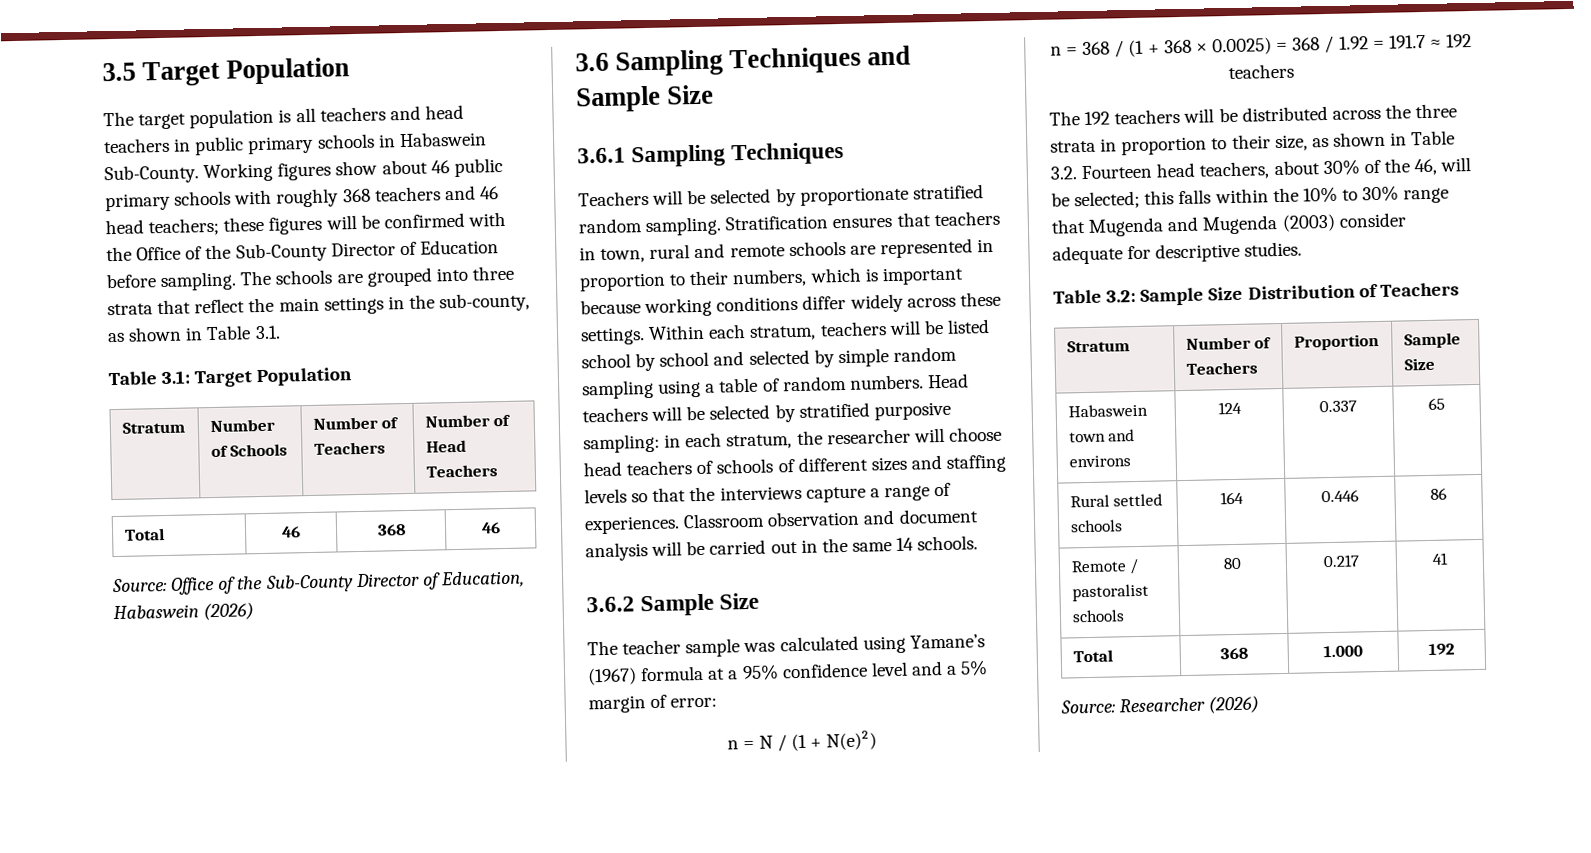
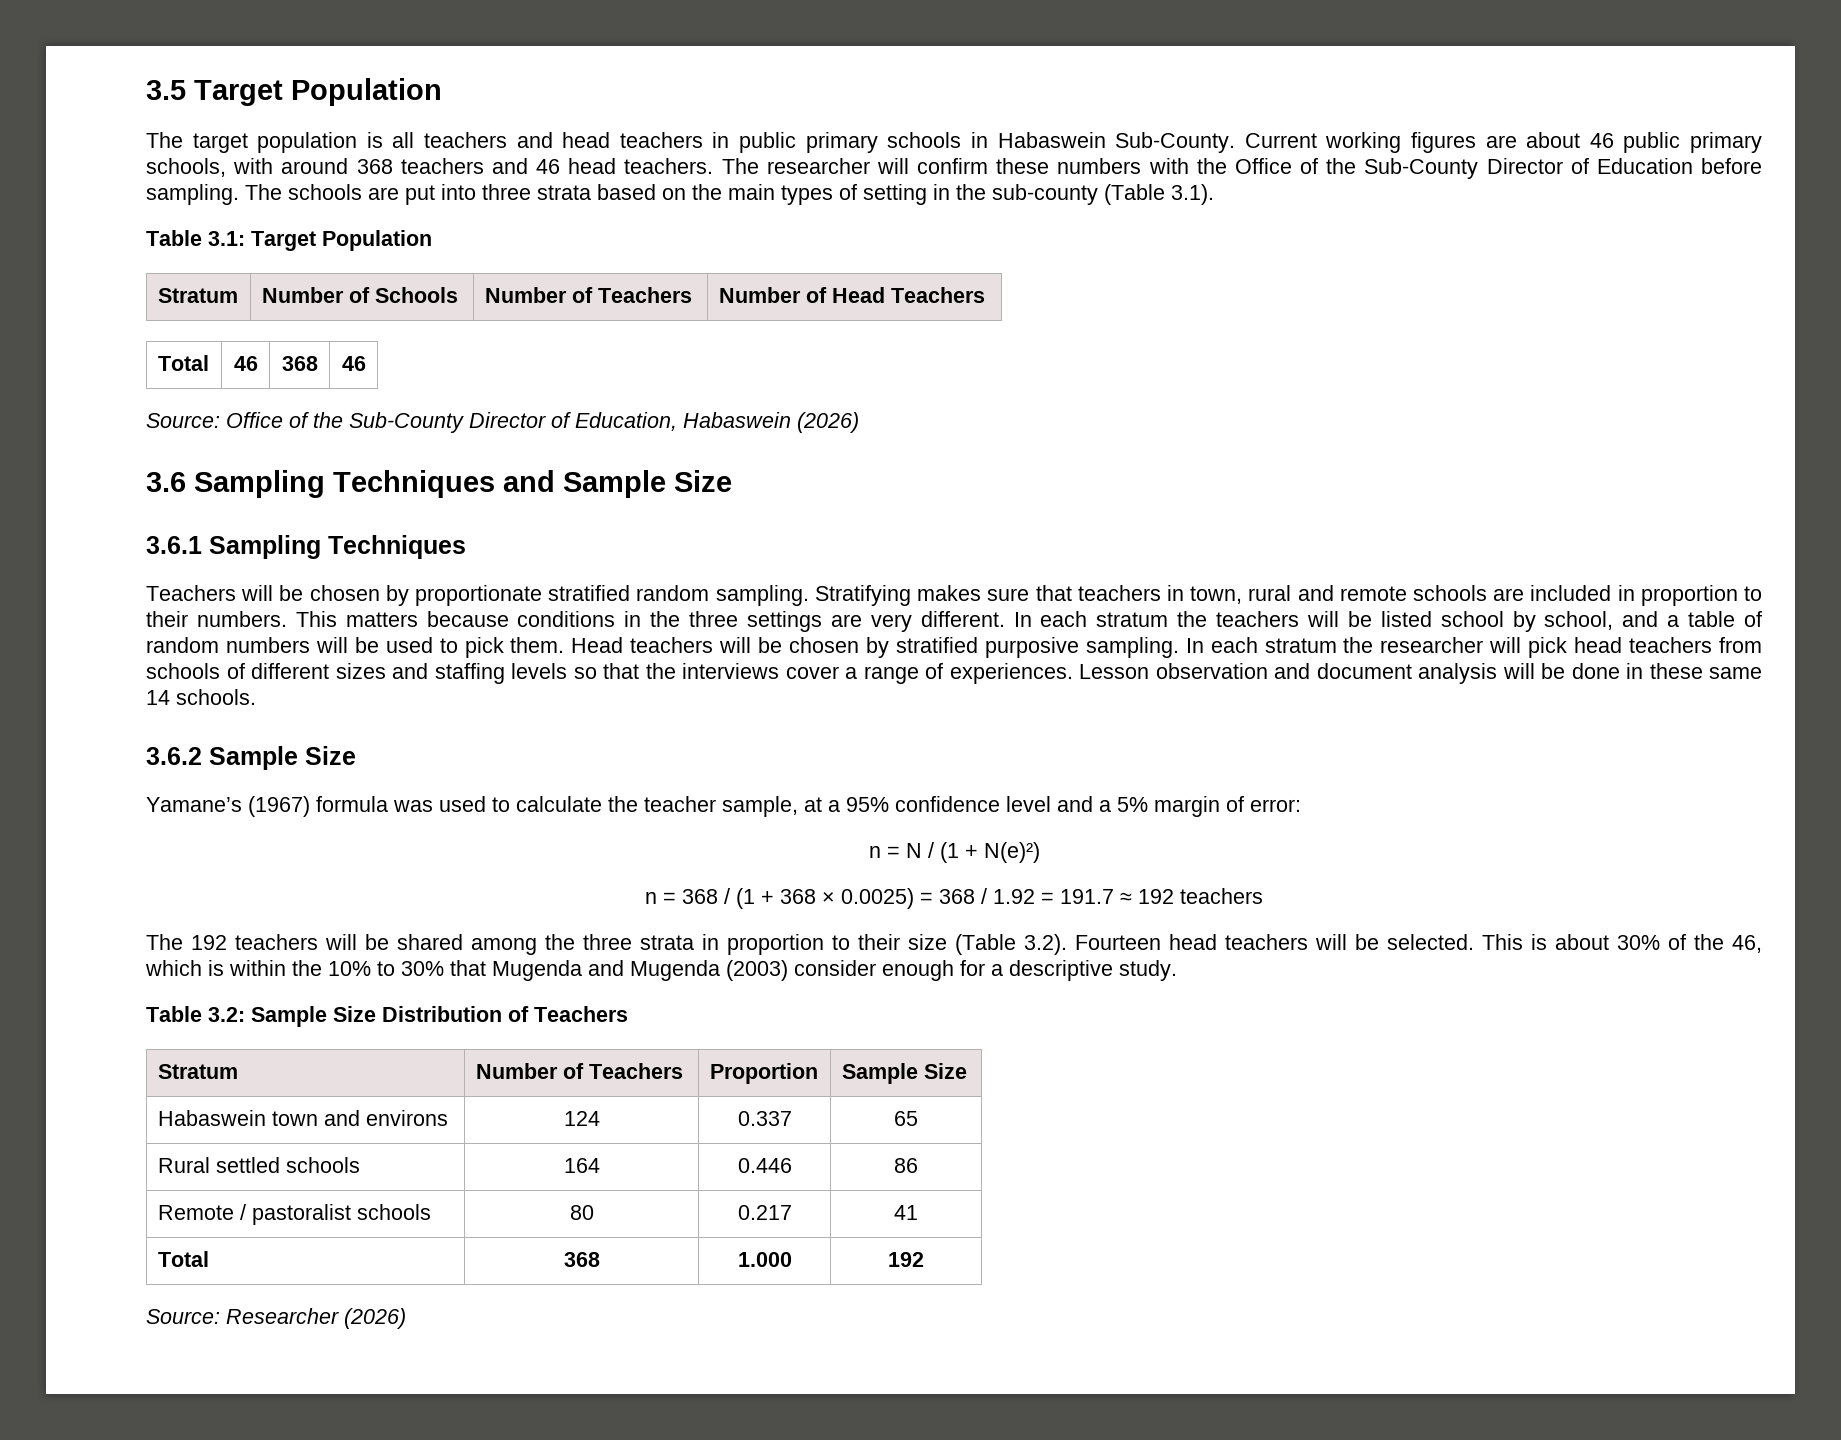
- Working figures show about 46 public primary schools with roughly 368 teachers and 46 head teachers; these figures will be confirmed with the Office of the Sub-County Director of Education before sampling.
+ Current working figures are about 46 public primary schools, with around 368 teachers and 46 head teachers. The researcher will confirm these numbers with the Office of the Sub-County Director of Education before sampling.
- The schools are grouped into three strata that reflect the main settings in the sub-county, as shown in Table 3.1.
+ The schools are put into three strata based on the main types of setting in the sub-county (Table 3.1).
- Teachers will be selected by proportionate stratified random sampling.
+ Teachers will be chosen by proportionate stratified random sampling.
- Stratification ensures that teachers in town, rural and remote schools are represented in proportion to their numbers, which is important because working conditions differ widely across these settings. Within each stratum, teachers will be listed school by school and selected by simple random sampling using a table of random numbers.
+ Stratifying makes sure that teachers in town, rural and remote schools are included in proportion to their numbers. This matters because conditions in the three settings are very different. In each stratum the teachers will be listed school by school, and a table of random numbers will be used to pick them.
- Head teachers will be selected by stratified purposive sampling: in each stratum, the researcher will choose head teachers of schools of different sizes and staffing levels so that the interviews capture a range of experiences.
+ Head teachers will be chosen by stratified purposive sampling. In each stratum the researcher will pick head teachers from schools of different sizes and staffing levels so that the interviews cover a range of experiences.
- Classroom observation and document analysis will be carried out in the same 14 schools.
+ Lesson observation and document analysis will be done in these same 14 schools.
- The teacher sample was calculated using Yamane’s (1967) formula at a 95% confidence level and a 5% margin of error:
+ Yamane’s (1967) formula was used to calculate the teacher sample, at a 95% confidence level and a 5% margin of error:
- The 192 teachers will be distributed across the three strata in proportion to their size, as shown in Table 3.2. Fourteen head teachers, about 30% of the 46, will be selected; this falls within the 10% to 30% range that Mugenda and Mugenda (2003) consider adequate for descriptive studies.
+ The 192 teachers will be shared among the three strata in proportion to their size (Table 3.2). Fourteen head teachers will be selected. This is about 30% of the 46, which is within the 10% to 30% that Mugenda and Mugenda (2003) consider enough for a descriptive study.

